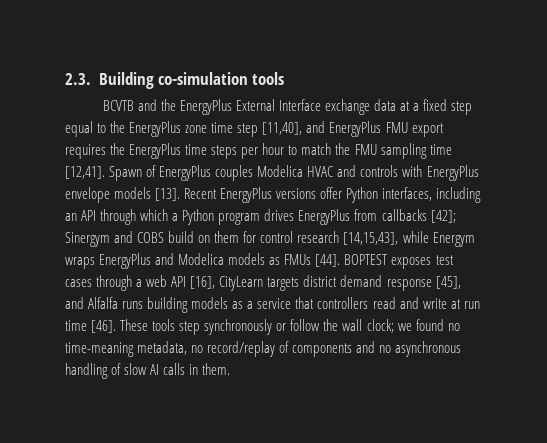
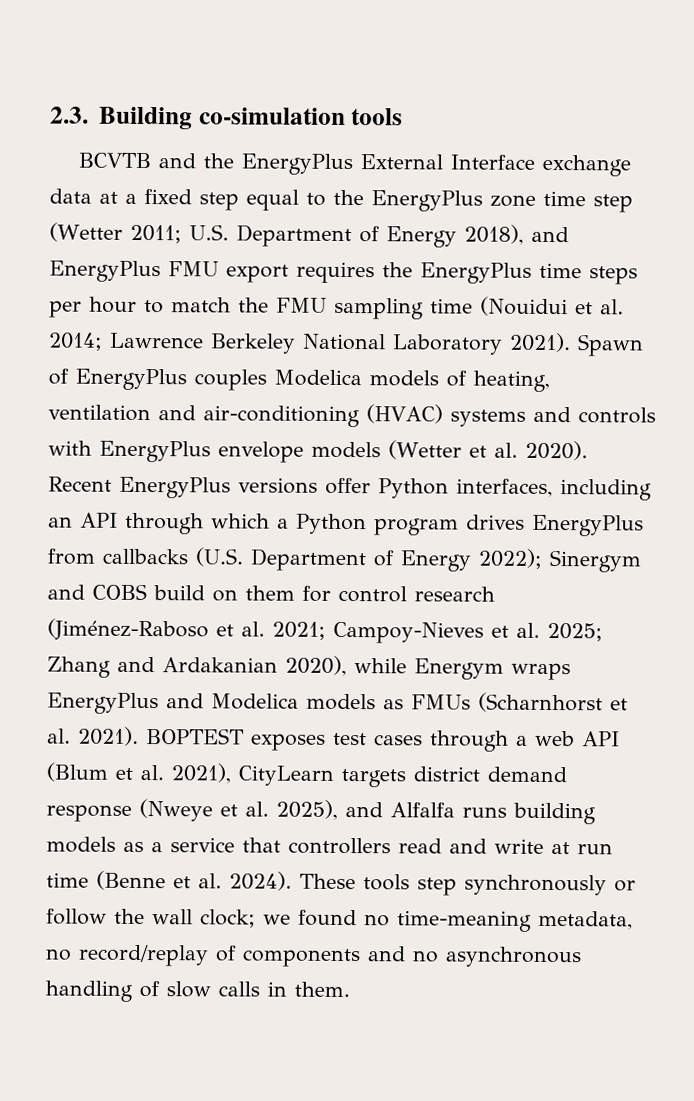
- BCVTB and the EnergyPlus External Interface exchange data at a fixed step equal to the EnergyPlus zone time step [11,40], and EnergyPlus FMU export requires the EnergyPlus time steps per hour to match the FMU sampling time [12,41].
+ BCVTB and the EnergyPlus External Interface exchange data at a fixed step equal to the EnergyPlus zone time step (Wetter 2011; U.S. Department of Energy 2018), and EnergyPlus FMU export requires the EnergyPlus time steps per hour to match the FMU sampling time (Nouidui et al. 2014; Lawrence Berkeley National Laboratory 2021).
- Spawn of EnergyPlus couples Modelica HVAC and controls with EnergyPlus envelope models [13].
+ Spawn of EnergyPlus couples Modelica models of heating, ventilation and air-conditioning (HVAC) systems and controls with EnergyPlus envelope models (Wetter et al. 2020).
- Recent EnergyPlus versions offer Python interfaces, including an API through which a Python program drives EnergyPlus from callbacks [42]; Sinergym and COBS build on them for control research [14,15,43], while Energym wraps EnergyPlus and Modelica models as FMUs [44].
+ Recent EnergyPlus versions offer Python interfaces, including an API through which a Python program drives EnergyPlus from callbacks (U.S. Department of Energy 2022); Sinergym and COBS build on them for control research (Jiménez-Raboso et al. 2021; Campoy-Nieves et al. 2025; Zhang and Ardakanian 2020), while Energym wraps EnergyPlus and Modelica models as FMUs (Scharnhorst et al. 2021).
- BOPTEST exposes test cases through a web API [16], CityLearn targets district demand response [45], and Alfalfa runs building models as a service that controllers read and write at run time [46].
+ BOPTEST exposes test cases through a web API (Blum et al. 2021), CityLearn targets district demand response (Nweye et al. 2025), and Alfalfa runs building models as a service that controllers read and write at run time (Benne et al. 2024).
- These tools step synchronously or follow the wall clock; we found no time-meaning metadata, no record/replay of components and no asynchronous handling of slow AI calls in them.
+ These tools step synchronously or follow the wall clock; we found no time-meaning metadata, no record/replay of components and no asynchronous handling of slow calls in them.

